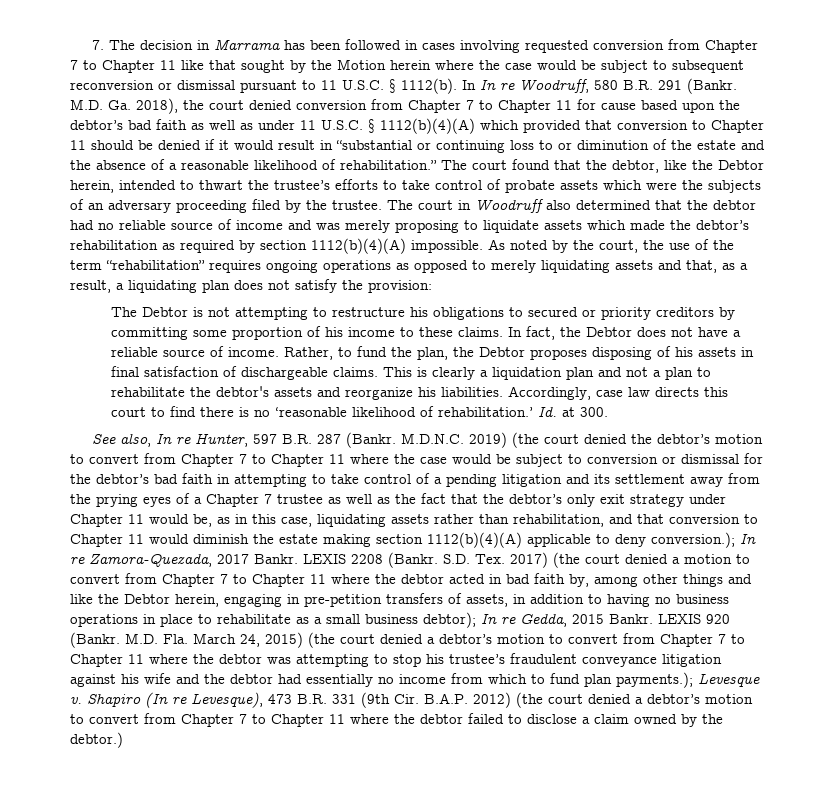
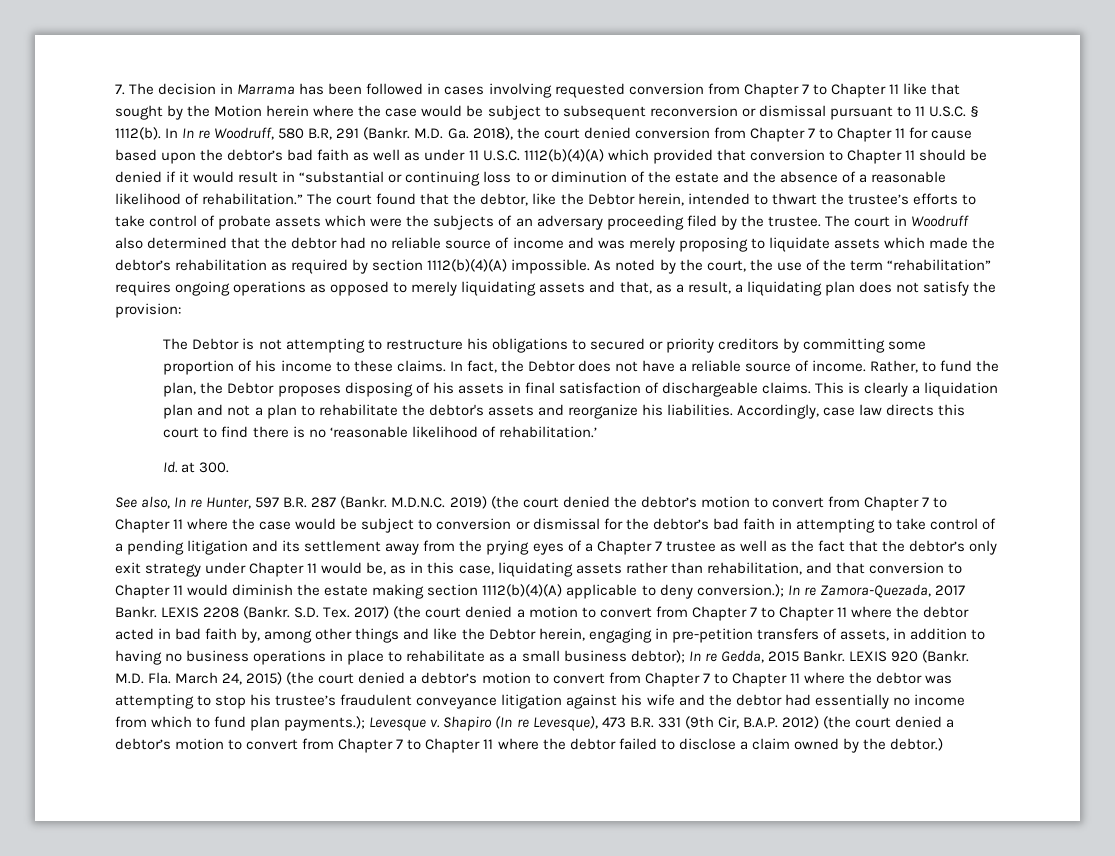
- In In re Woodruff, 580 B.R. 291 (Bankr.
+ In In re Woodruff, 580 B.R, 291 (Bankr.
- M.D. Ga. 2018), the court denied conversion from Chapter 7 to Chapter 11 for cause based upon the debtor’s bad faith as well as under 11 U.S.C. § 1112(b)(4)(A) which provided that conversion to Chapter 11 should be denied if it would result in “substantial or continuing loss to or diminution of the estate and the absence of a reasonable likelihood of rehabilitation.”
+ M.D. Ga. 2018), the court denied conversion from Chapter 7 to Chapter 11 for cause based upon the debtor’s bad faith as well as under 11 U.S.C. 1112(b)(4)(A) which provided that conversion to Chapter 11 should be denied if it would result in “substantial or continuing loss to or diminution of the estate and the absence of a reasonable likelihood of rehabilitation.”
- Accordingly, case law directs this court to find there is no ‘reasonable likelihood of rehabilitation.’ Id. at 300.
+ Accordingly, case law directs this court to find there is no ‘reasonable likelihood of rehabilitation.’
+ Id. at 300.
- Shapiro (In re Levesque), 473 B.R. 331 (9th Cir. B.A.P. 2012) (the court denied a debtor’s motion to convert from Chapter 7 to Chapter 11 where the debtor failed to disclose a claim owned by the debtor.)
+ Shapiro (In re Levesque), 473 B.R. 331 (9th Cir, B.A.P. 2012) (the court denied a debtor’s motion to convert from Chapter 7 to Chapter 11 where the debtor failed to disclose a claim owned by the debtor.)

